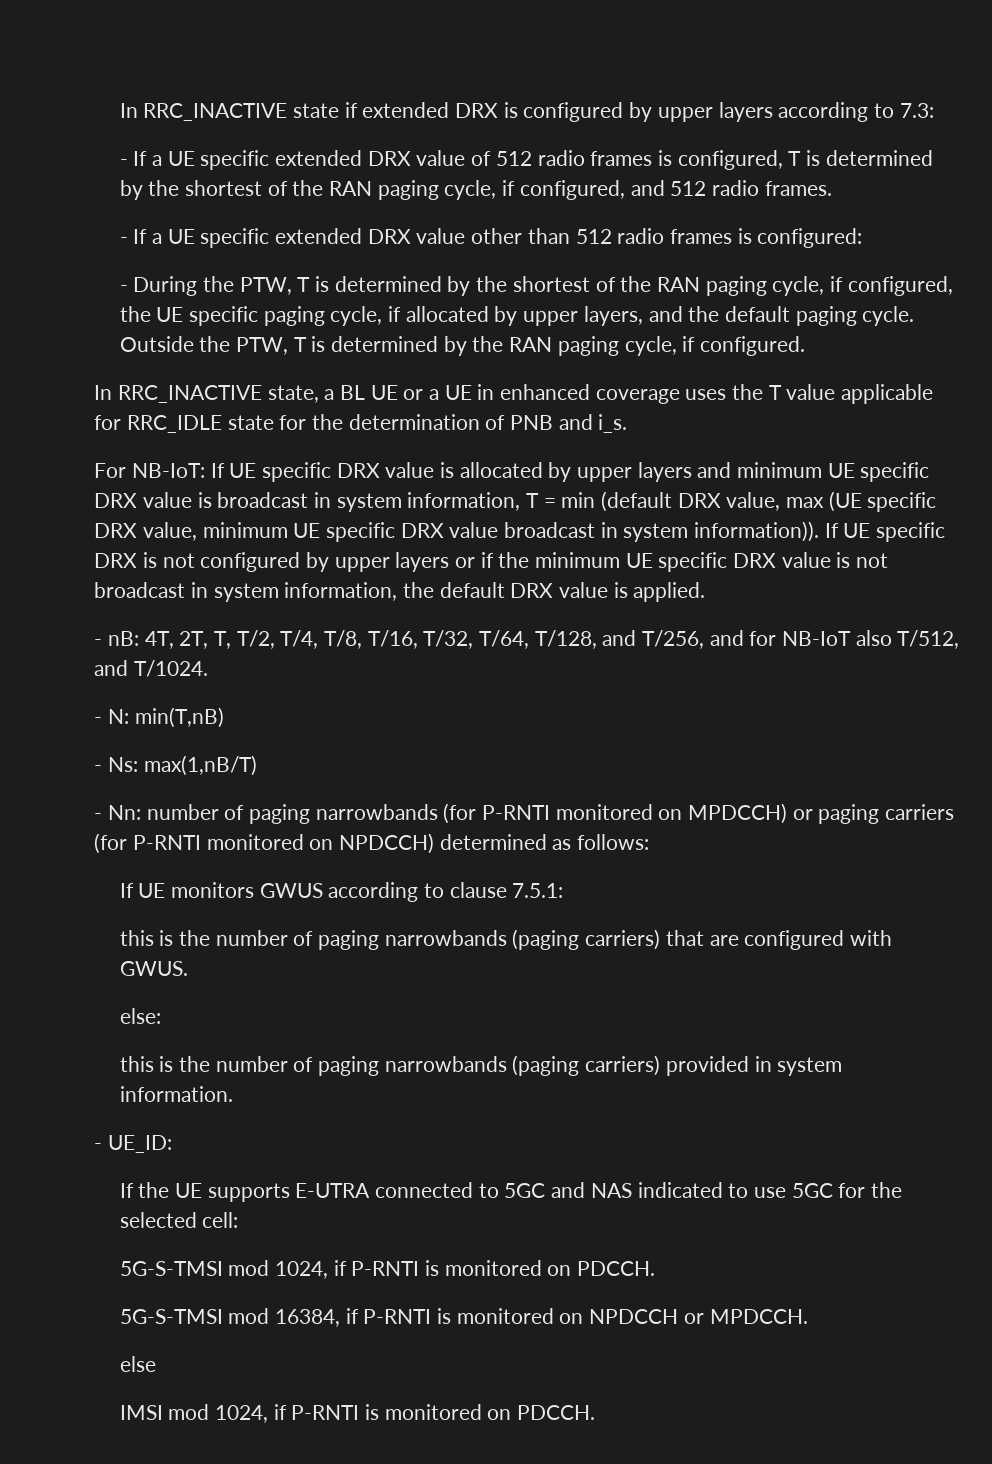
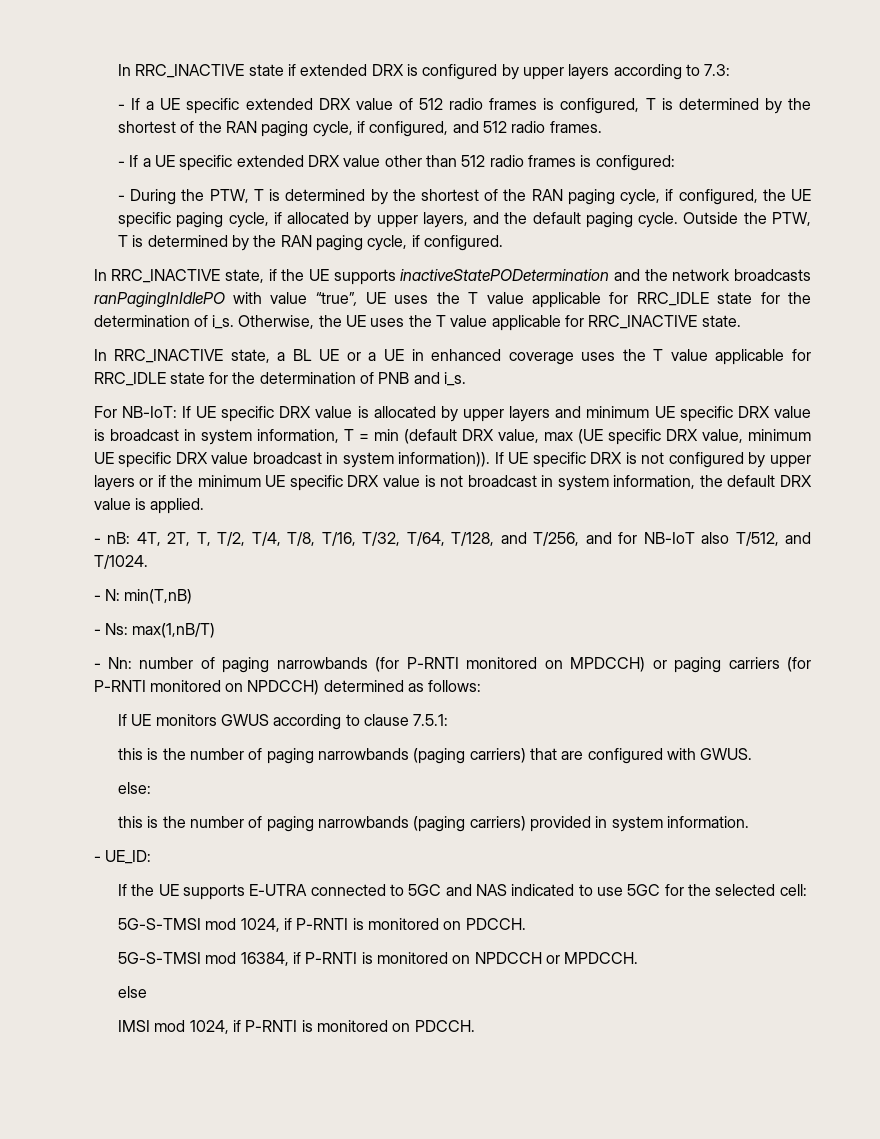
+ In RRC_INACTIVE state, if the UE supports inactiveStatePODetermination and the network broadcasts ranPagingInIdlePO with value “true”, UE uses the T value applicable for RRC_IDLE state for the determination of i_s. Otherwise, the UE uses the T value applicable for RRC_INACTIVE state.

